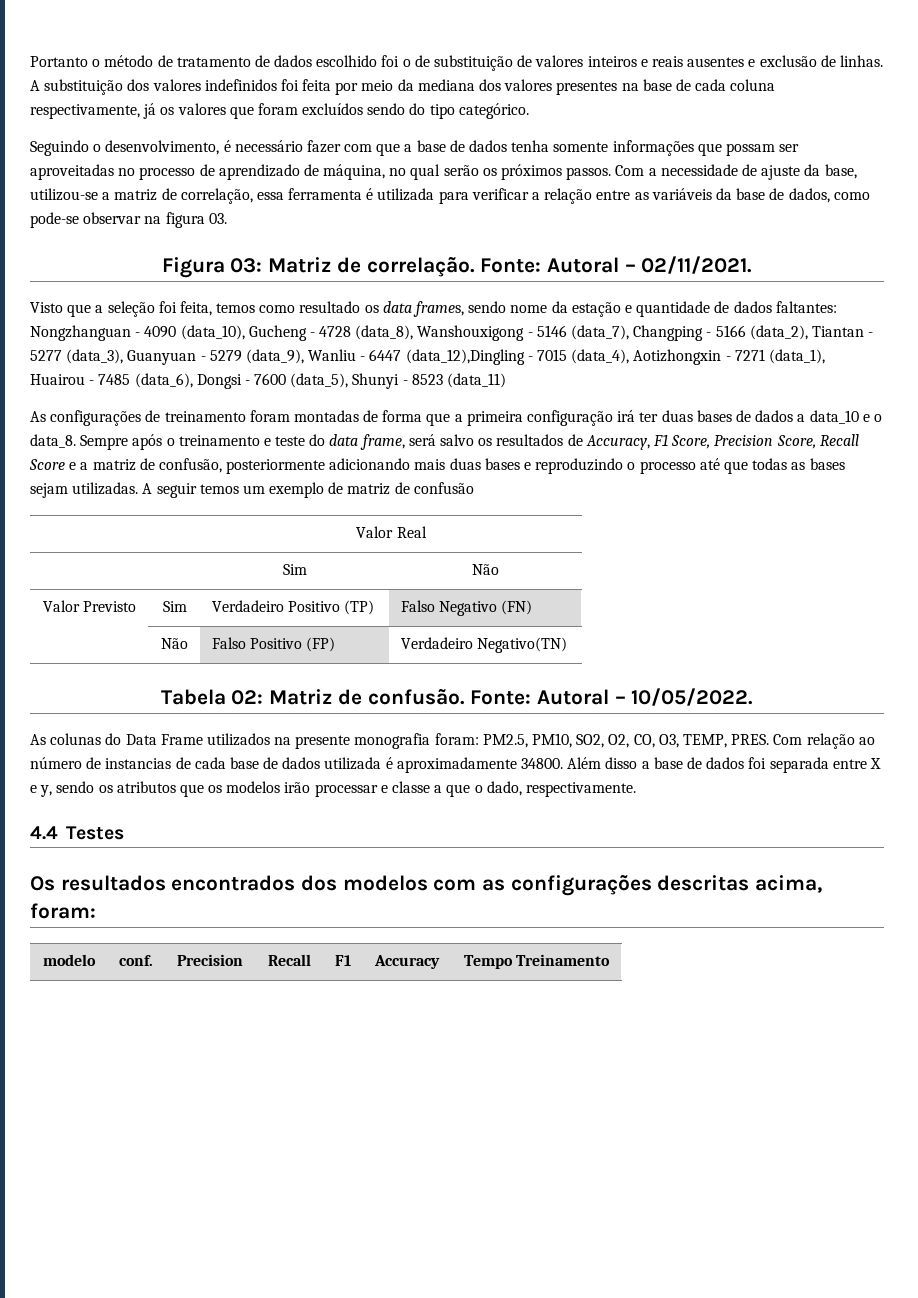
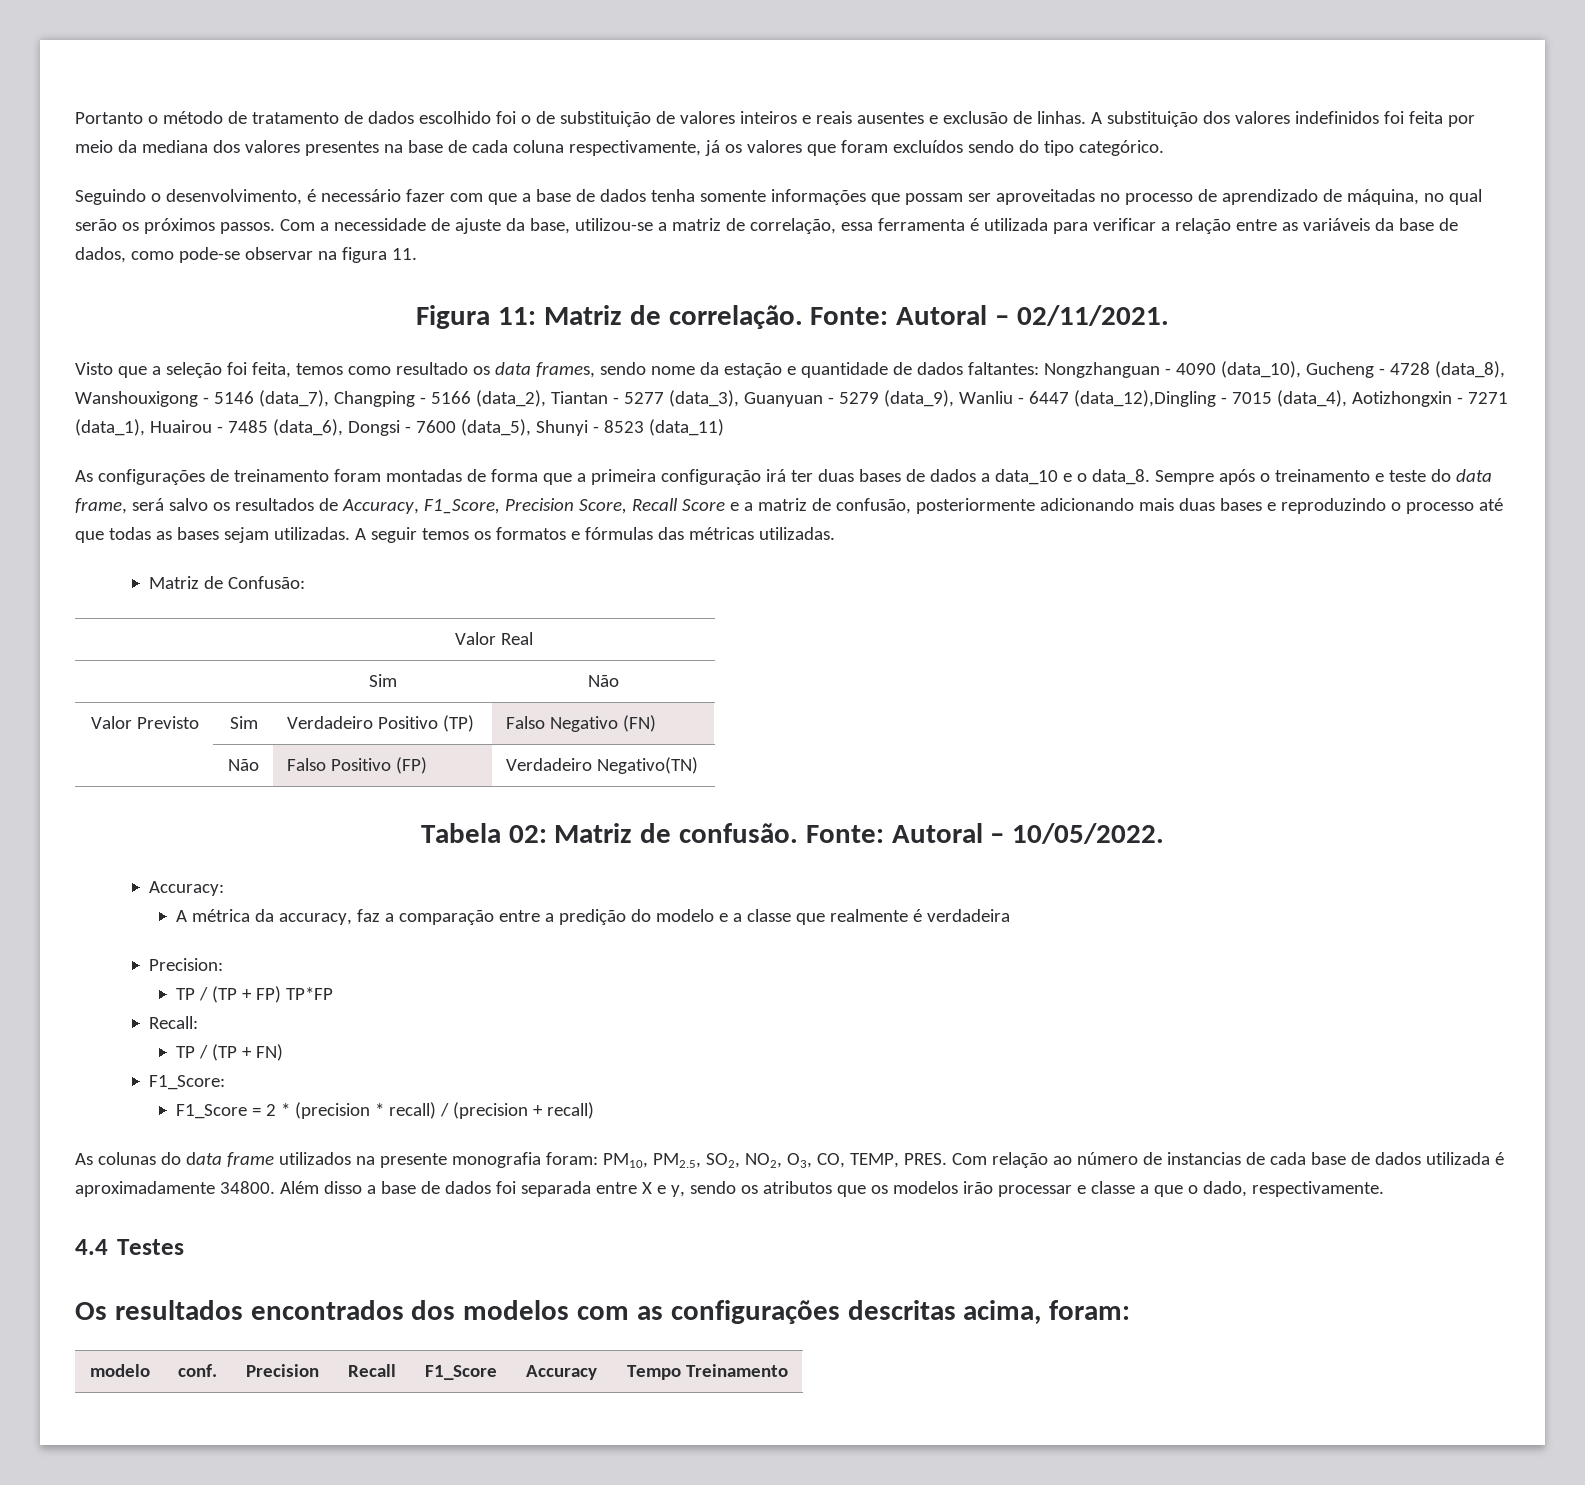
- Com a necessidade de ajuste da base, utilizou-se a matriz de correlação, essa ferramenta é utilizada para verificar a relação entre as variáveis da base de dados, como pode-se observar na figura 03.
+ Com a necessidade de ajuste da base, utilizou-se a matriz de correlação, essa ferramenta é utilizada para verificar a relação entre as variáveis da base de dados, como pode-se observar na figura 11.
- Figura 03: Matriz de correlação.
+ Figura 11: Matriz de correlação.
- Sempre após o treinamento e teste do data frame, será salvo os resultados de Accuracy, F1 Score, Precision Score, Recall Score e a matriz de confusão, posteriormente adicionando mais duas bases e reproduzindo o processo até que todas as bases sejam utilizadas.
+ Sempre após o treinamento e teste do data frame, será salvo os resultados de Accuracy, F1_Score, Precision Score, Recall Score e a matriz de confusão, posteriormente adicionando mais duas bases e reproduzindo o processo até que todas as bases sejam utilizadas.
- A seguir temos um exemplo de matriz de confusão
+ A seguir temos os formatos e fórmulas das métricas utilizadas.
+ Matriz de Confusão:
+ Accuracy:
+ A métrica da accuracy, faz a comparação entre a predição do modelo e a classe que realmente é verdadeira
+ Precision:
+ TP / (TP + FP) TP*FP
+ Recall:
+ TP / (TP + FN)
+ F1_Score:
+ F1_Score = 2 * (precision * recall) / (precision + recall)
- As colunas do Data Frame utilizados na presente monografia foram: PM2.5, PM10, SO2, O2, CO, O3, TEMP, PRES.
+ As colunas do data frame utilizados na presente monografia foram: PM10, PM2.5, SO2, NO2, O3, CO, TEMP, PRES.
- modelo | conf. | Precision | Recall | F1 | Accuracy | Tempo Treinamento
+ modelo | conf. | Precision | Recall | F1_Score | Accuracy | Tempo Treinamento

